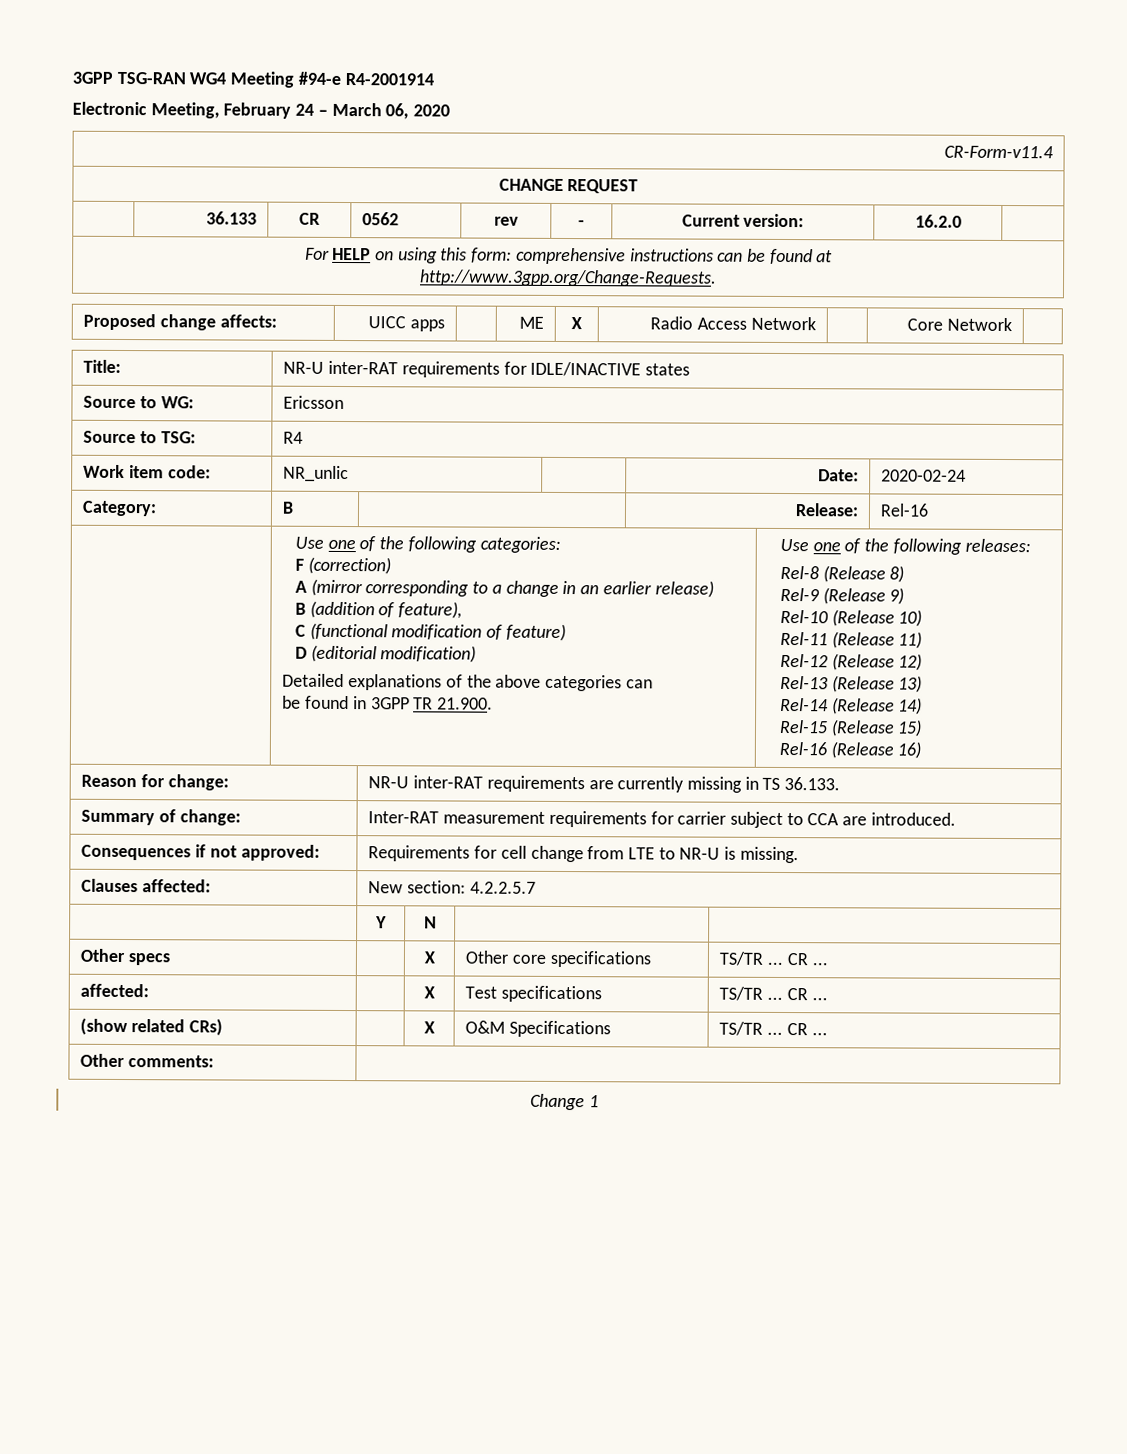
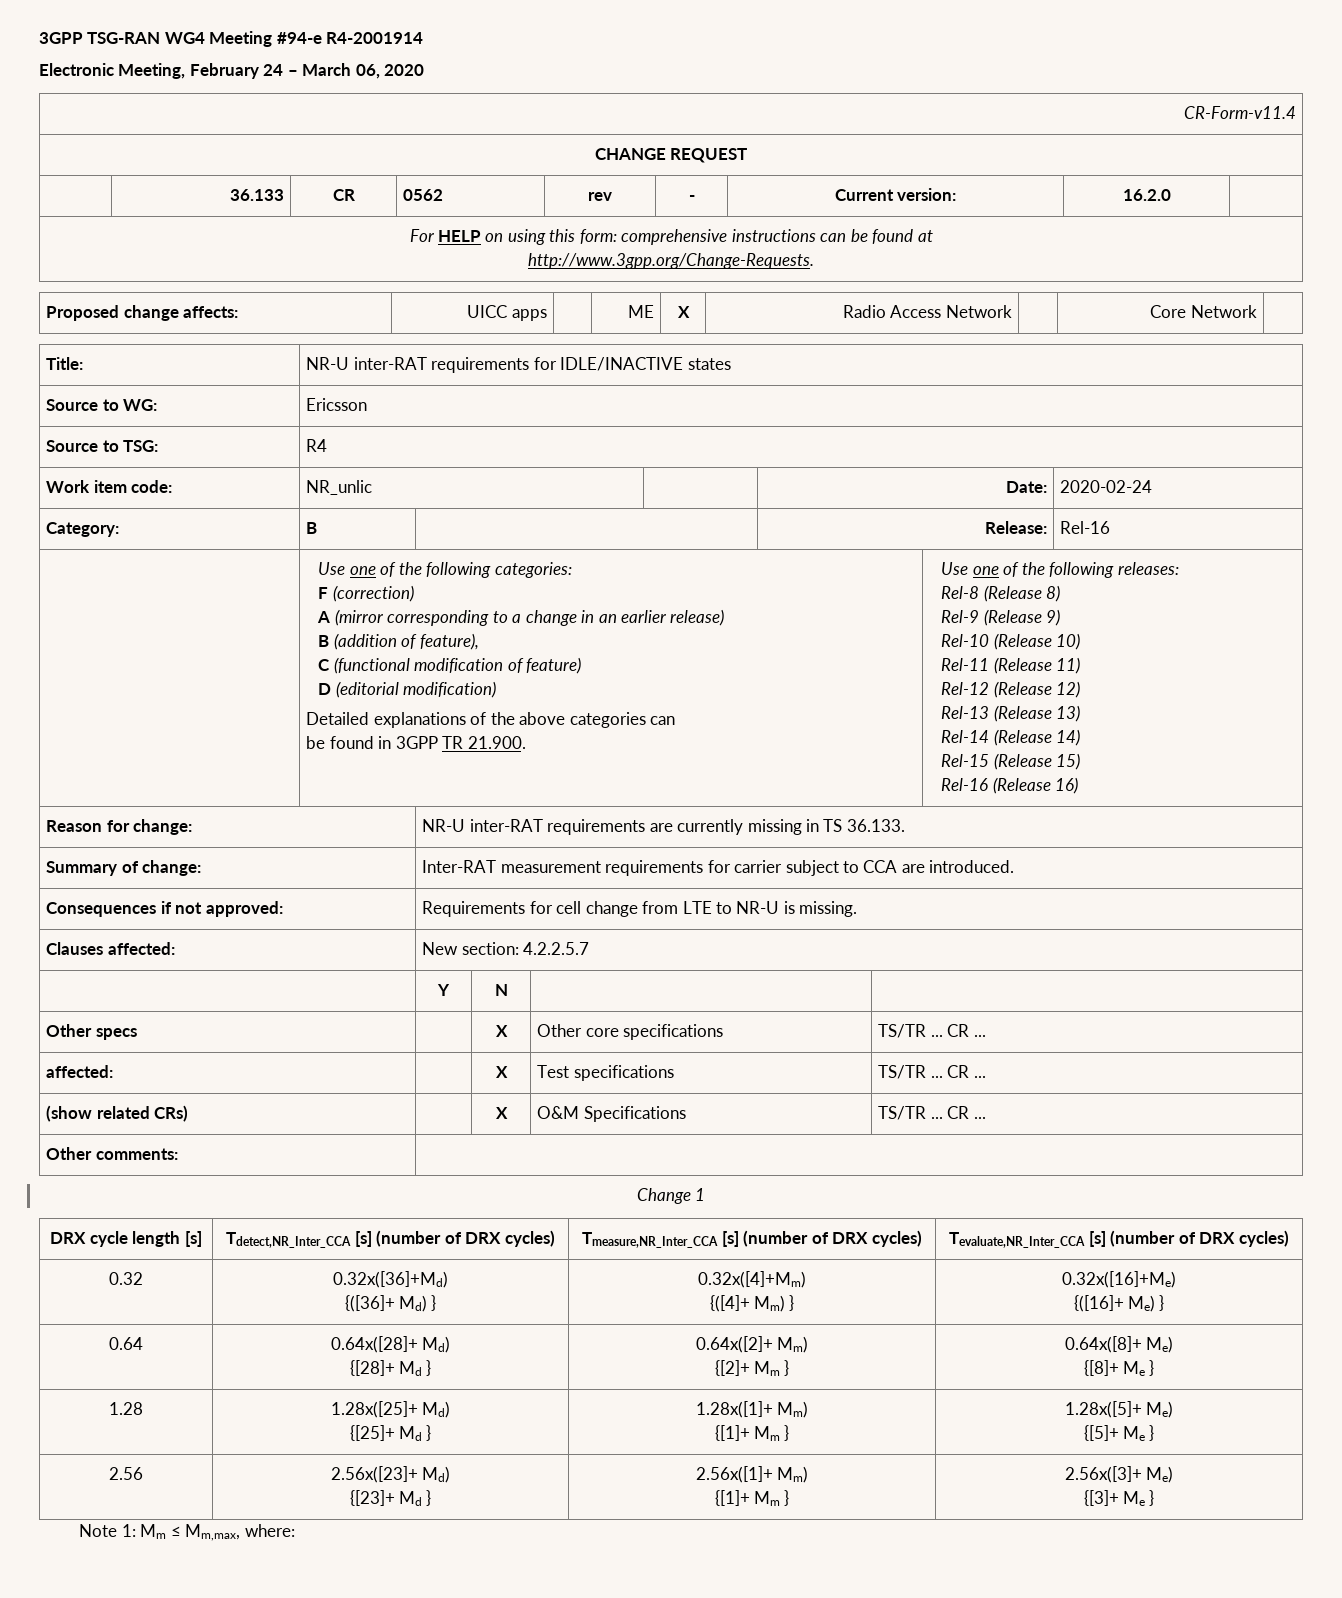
+ DRX cycle length [s] | Tdetect,NR_Inter_CCA [s] (number of DRX cycles) | Tmeasure,NR_Inter_CCA [s] (number of DRX cycles) | Tevaluate,NR_Inter_CCA [s] (number of DRX cycles)
+ 0.32 | 0.32x([36]+Md)
+ {([36]+ Md) } | 0.32x([4]+Mm)
+ {([4]+ Mm) } | 0.32x([16]+Me)
+ {([16]+ Me) }
+ 0.64 | 0.64x([28]+ Md)
+ {[28]+ Md } | 0.64x([2]+ Mm)
+ {[2]+ Mm } | 0.64x([8]+ Me)
+ {[8]+ Me }
+ 1.28 | 1.28x([25]+ Md)
+ {[25]+ Md } | 1.28x([1]+ Mm)
+ {[1]+ Mm } | 1.28x([5]+ Me)
+ {[5]+ Me }
+ 2.56 | 2.56x([23]+ Md)
+ {[23]+ Md } | 2.56x([1]+ Mm)
+ {[1]+ Mm } | 2.56x([3]+ Me)
+ {[3]+ Me }
+ Note 1: Mm ≤ Mm,max, where:

